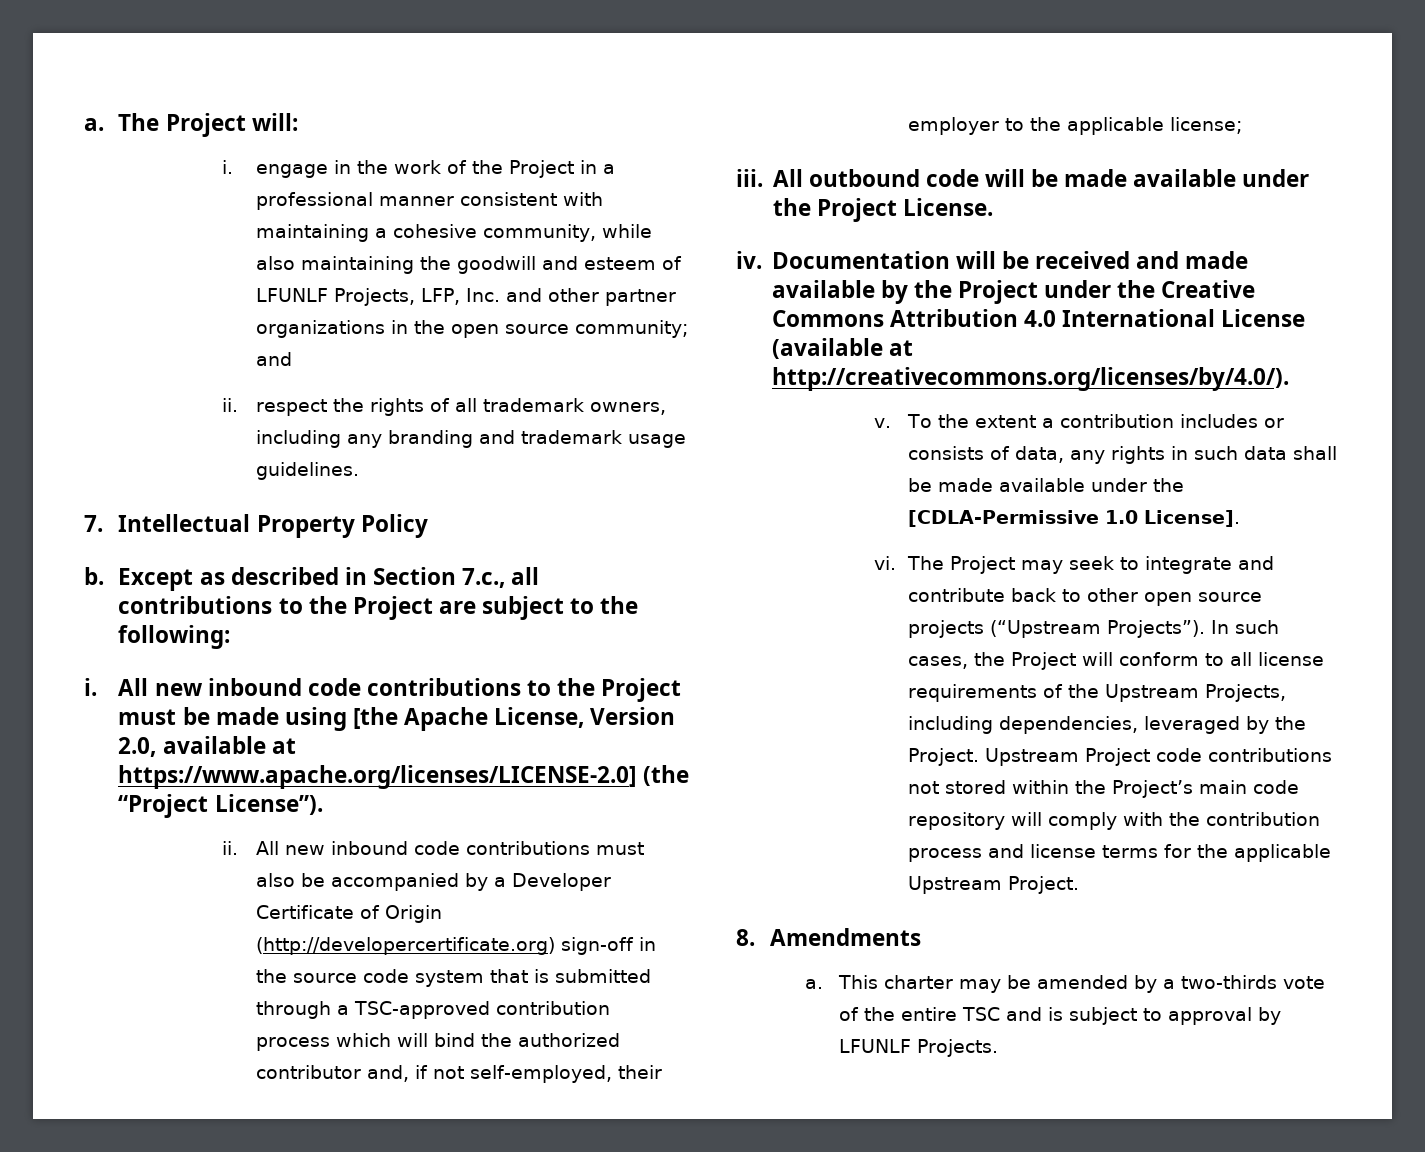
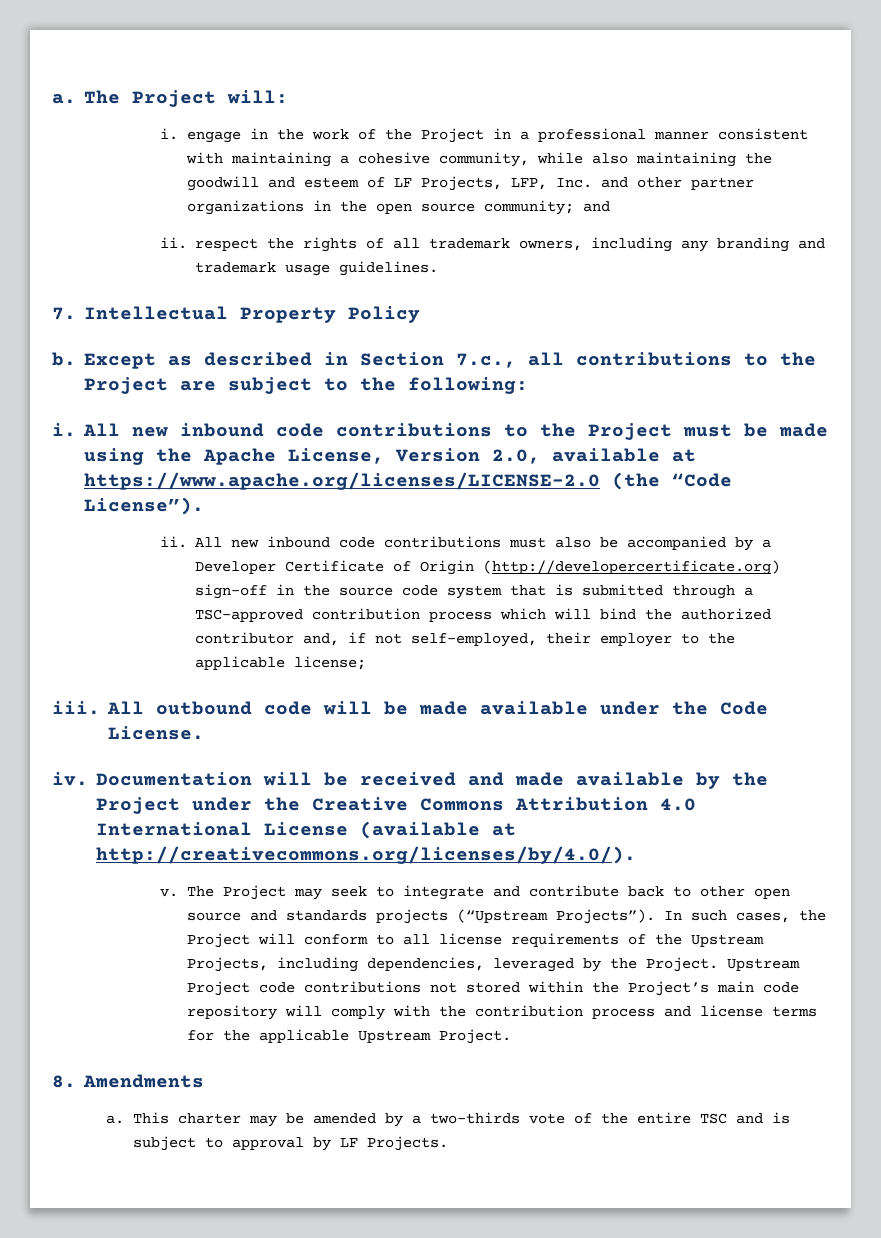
- i. engage in the work of the Project in a professional manner consistent with maintaining a cohesive community, while also maintaining the goodwill and esteem of LFUNLF Projects, LFP, Inc. and other partner organizations in the open source community; and
+ i. engage in the work of the Project in a professional manner consistent with maintaining a cohesive community, while also maintaining the goodwill and esteem of LF Projects, LFP, Inc. and other partner organizations in the open source community; and
- All new inbound code contributions to the Project must be made using [the Apache License, Version 2.0, available at https://www.apache.org/licenses/LICENSE-2.0] (the “Project License”).
+ All new inbound code contributions to the Project must be made using the Apache License, Version 2.0, available at https://www.apache.org/licenses/LICENSE-2.0 (the “Code License”).
- All outbound code will be made available under the Project License.
+ All outbound code will be made available under the Code License.
- To the extent a contribution includes or consists of data, any rights in such data shall be made available under the [CDLA-Permissive 1.0 License].
- vi.
- The Project may seek to integrate and contribute back to other open source projects (“Upstream Projects”).
+ The Project may seek to integrate and contribute back to other open source and standards projects (“Upstream Projects”).
- This charter may be amended by a two-thirds vote of the entire TSC and is subject to approval by LFUNLF Projects.
+ This charter may be amended by a two-thirds vote of the entire TSC and is subject to approval by LF Projects.

